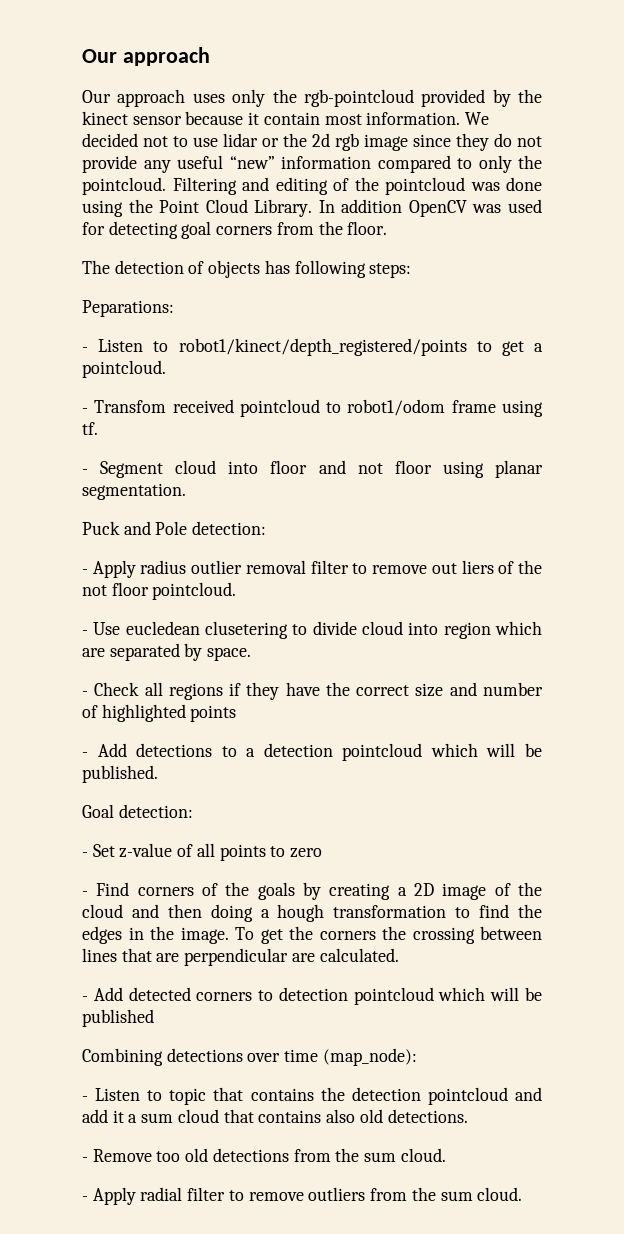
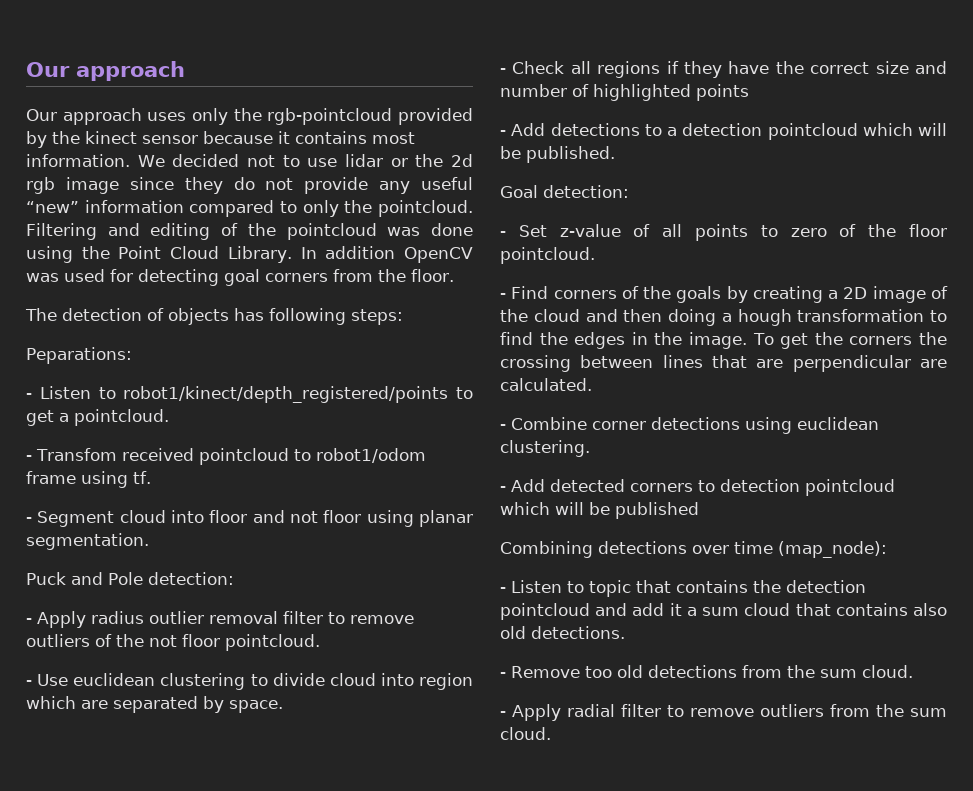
- Our approach uses only the rgb-pointcloud provided by the kinect sensor because it contain most information.
+ Our approach uses only the rgb-pointcloud provided by the kinect sensor because it contains most information.
- - Apply radius outlier removal filter to remove out liers of the not floor pointcloud.
+ - Apply radius outlier removal filter to remove outliers of the not floor pointcloud.
- - Use eucledean clusetering to divide cloud into region which are separated by space.
+ - Use euclidean clustering to divide cloud into region which are separated by space.
- - Set z-value of all points to zero
+ - Set z-value of all points to zero of the floor pointcloud.
+ - Combine corner detections using euclidean clustering.

